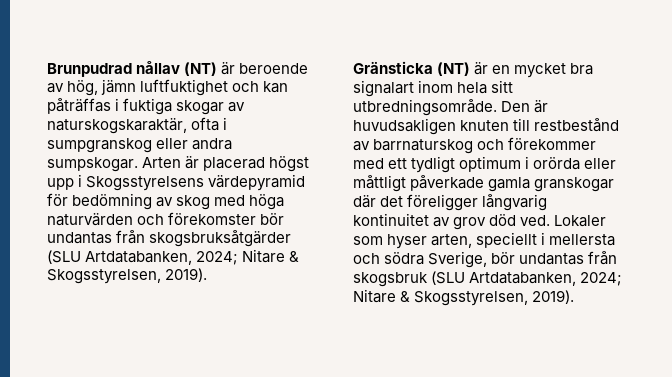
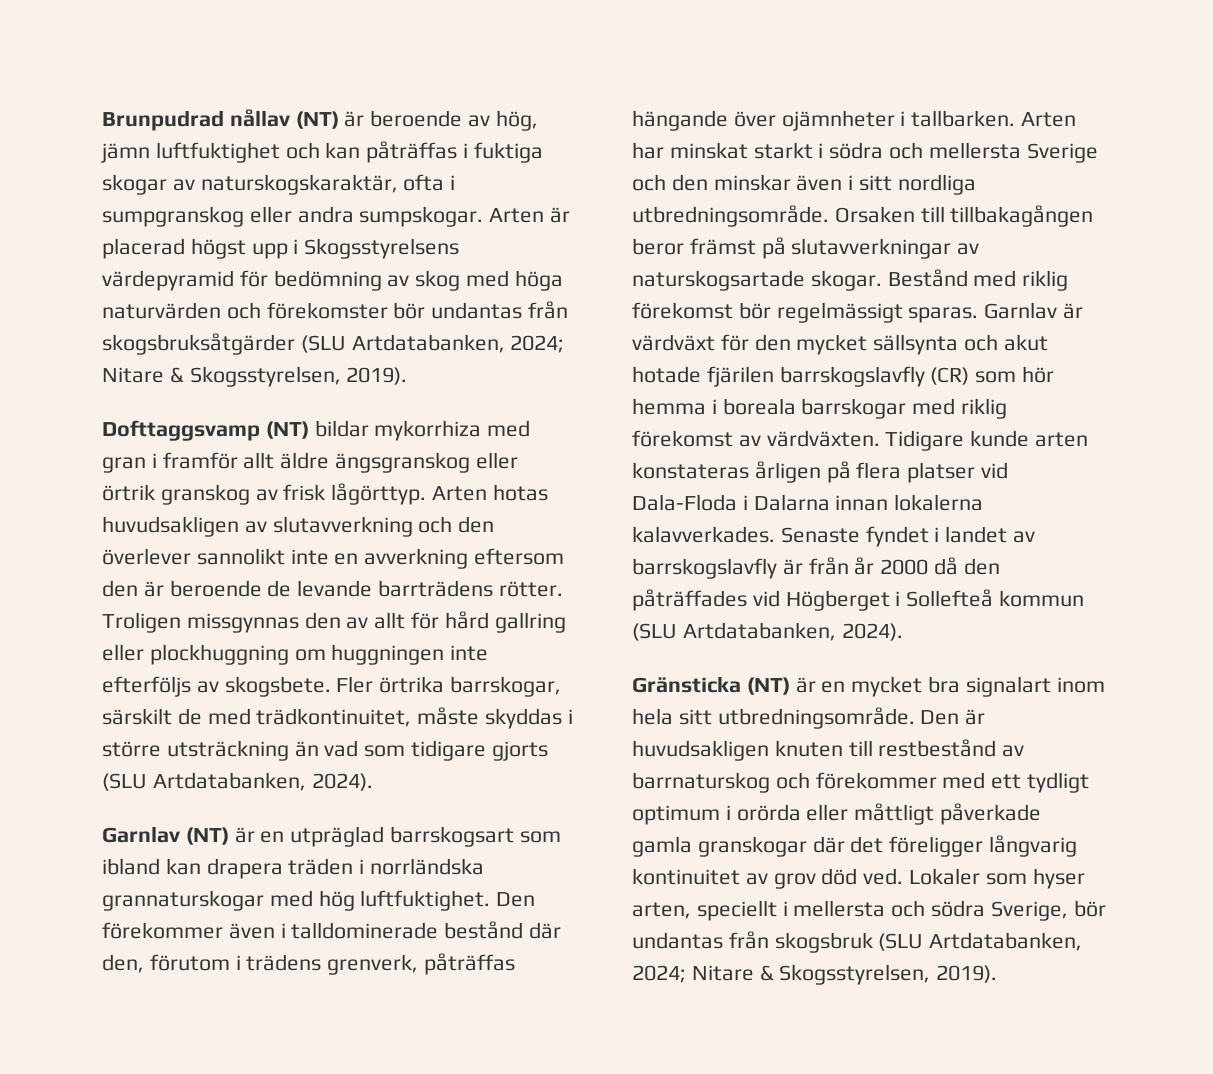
+ Dofttaggsvamp (NT) bildar mykorrhiza med gran i framför allt äldre ängsgranskog eller örtrik granskog av frisk lågörttyp. Arten hotas huvudsakligen av slutavverkning och den överlever sannolikt inte en avverkning eftersom den är beroende de levande barrträdens rötter. Troligen missgynnas den av allt för hård gallring eller plockhuggning om huggningen inte efterföljs av skogsbete. Fler örtrika barrskogar, särskilt de med trädkontinuitet, måste skyddas i större utsträckning än vad som tidigare gjorts (SLU Artdatabanken, 2024).
+ Garnlav (NT) är en utpräglad barrskogsart som ibland kan drapera träden i norrländska grannaturskogar med hög luftfuktighet. Den förekommer även i talldominerade bestånd där den, förutom i trädens grenverk, påträffas hängande över ojämnheter i tallbarken. Arten har minskat starkt i södra och mellersta Sverige och den minskar även i sitt nordliga utbredningsområde. Orsaken till tillbakagången beror främst på slutavverkningar av naturskogsartade skogar. Bestånd med riklig förekomst bör regelmässigt sparas. Garnlav är värdväxt för den mycket sällsynta och akut hotade fjärilen barrskogslavfly (CR) som hör hemma i boreala barrskogar med riklig förekomst av värdväxten. Tidigare kunde arten konstateras årligen på flera platser vid Dala-Floda i Dalarna innan lokalerna kalavverkades. Senaste fyndet i landet av barrskogslavfly är från år 2000 då den påträffades vid Högberget i Sollefteå kommun (SLU Artdatabanken, 2024).

